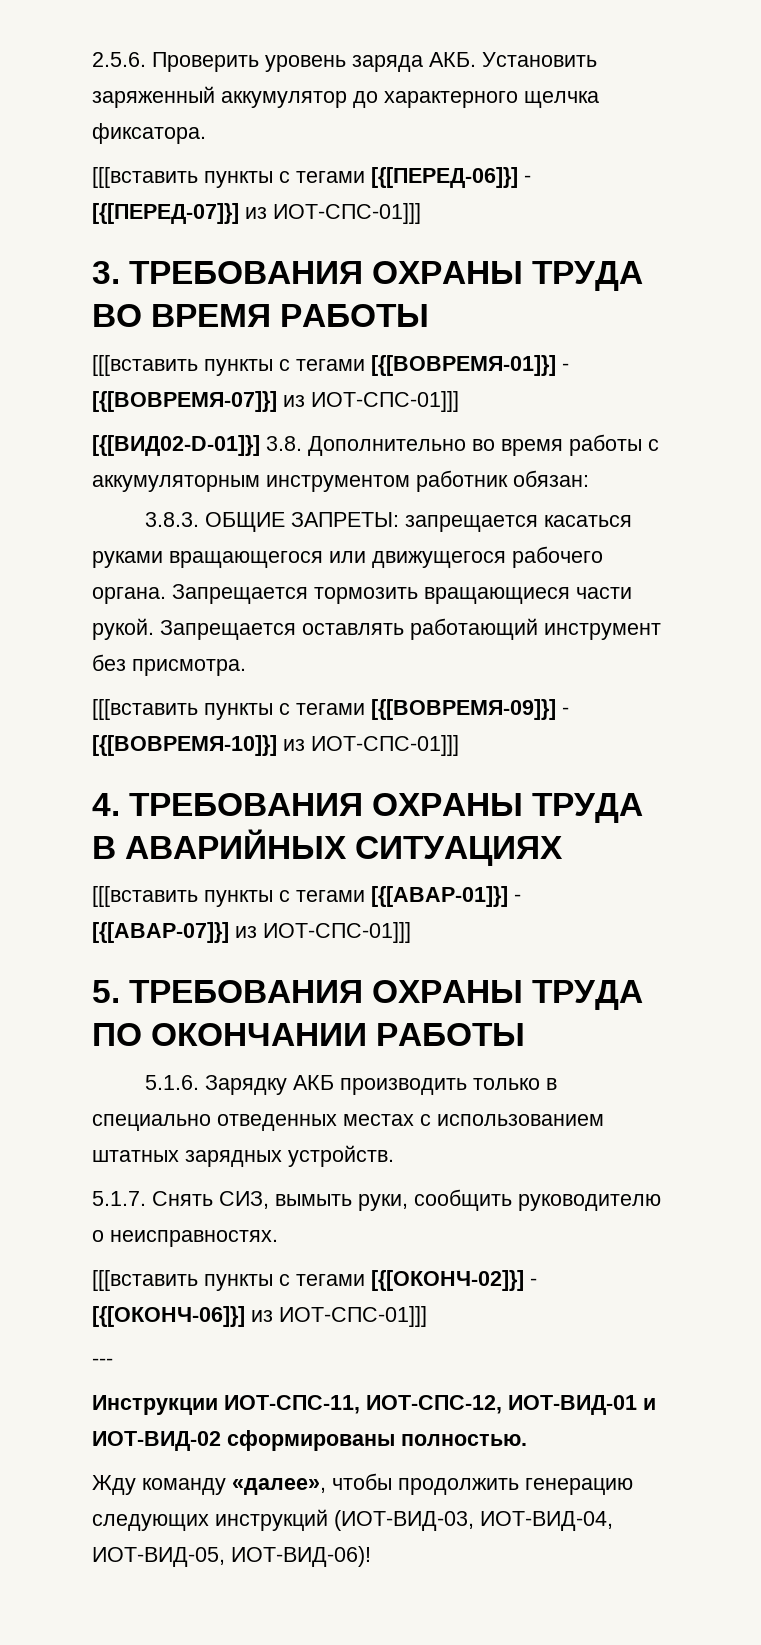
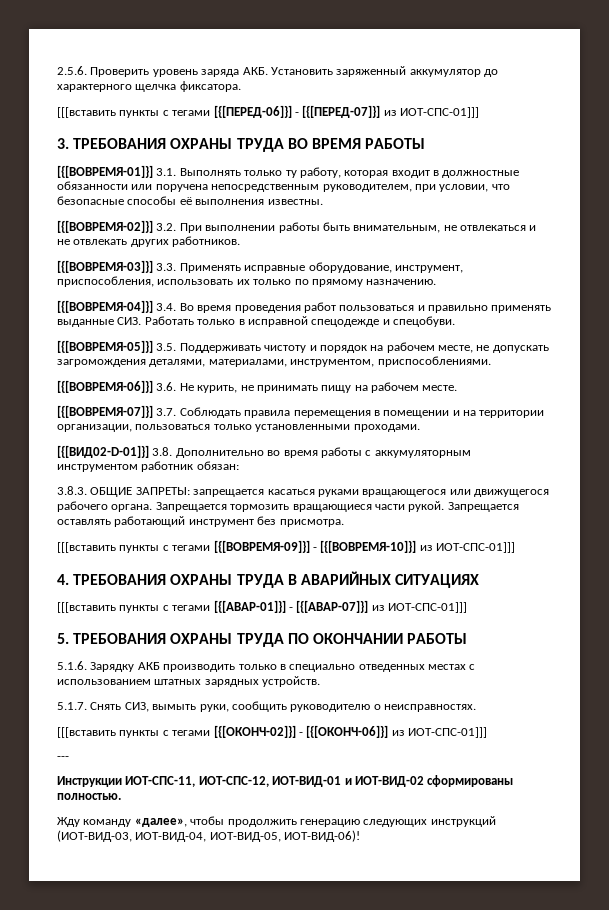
- [[[вставить пункты с тегами [{[ВОВРЕМЯ-01]}] - [{[ВОВРЕМЯ-07]}] из ИОТ-СПС-01]]]
+ [{[ВОВРЕМЯ-01]}] 3.1. Выполнять только ту работу, которая входит в должностные обязанности или поручена непосредственным руководителем, при условии, что безопасные способы её выполнения известны.
+ [{[ВОВРЕМЯ-02]}] 3.2. При выполнении работы быть внимательным, не отвлекаться и не отвлекать других работников.
+ [{[ВОВРЕМЯ-03]}] 3.3. Применять исправные оборудование, инструмент, приспособления, использовать их только по прямому назначению.
+ [{[ВОВРЕМЯ-04]}] 3.4. Во время проведения работ пользоваться и правильно применять выданные СИЗ. Работать только в исправной спецодежде и спецобуви.
+ [{[ВОВРЕМЯ-05]}] 3.5. Поддерживать чистоту и порядок на рабочем месте, не допускать загромождения деталями, материалами, инструментом, приспособлениями.
+ [{[ВОВРЕМЯ-06]}] 3.6. Не курить, не принимать пищу на рабочем месте.
+ [{[ВОВРЕМЯ-07]}] 3.7. Соблюдать правила перемещения в помещении и на территории организации, пользоваться только установленными проходами.

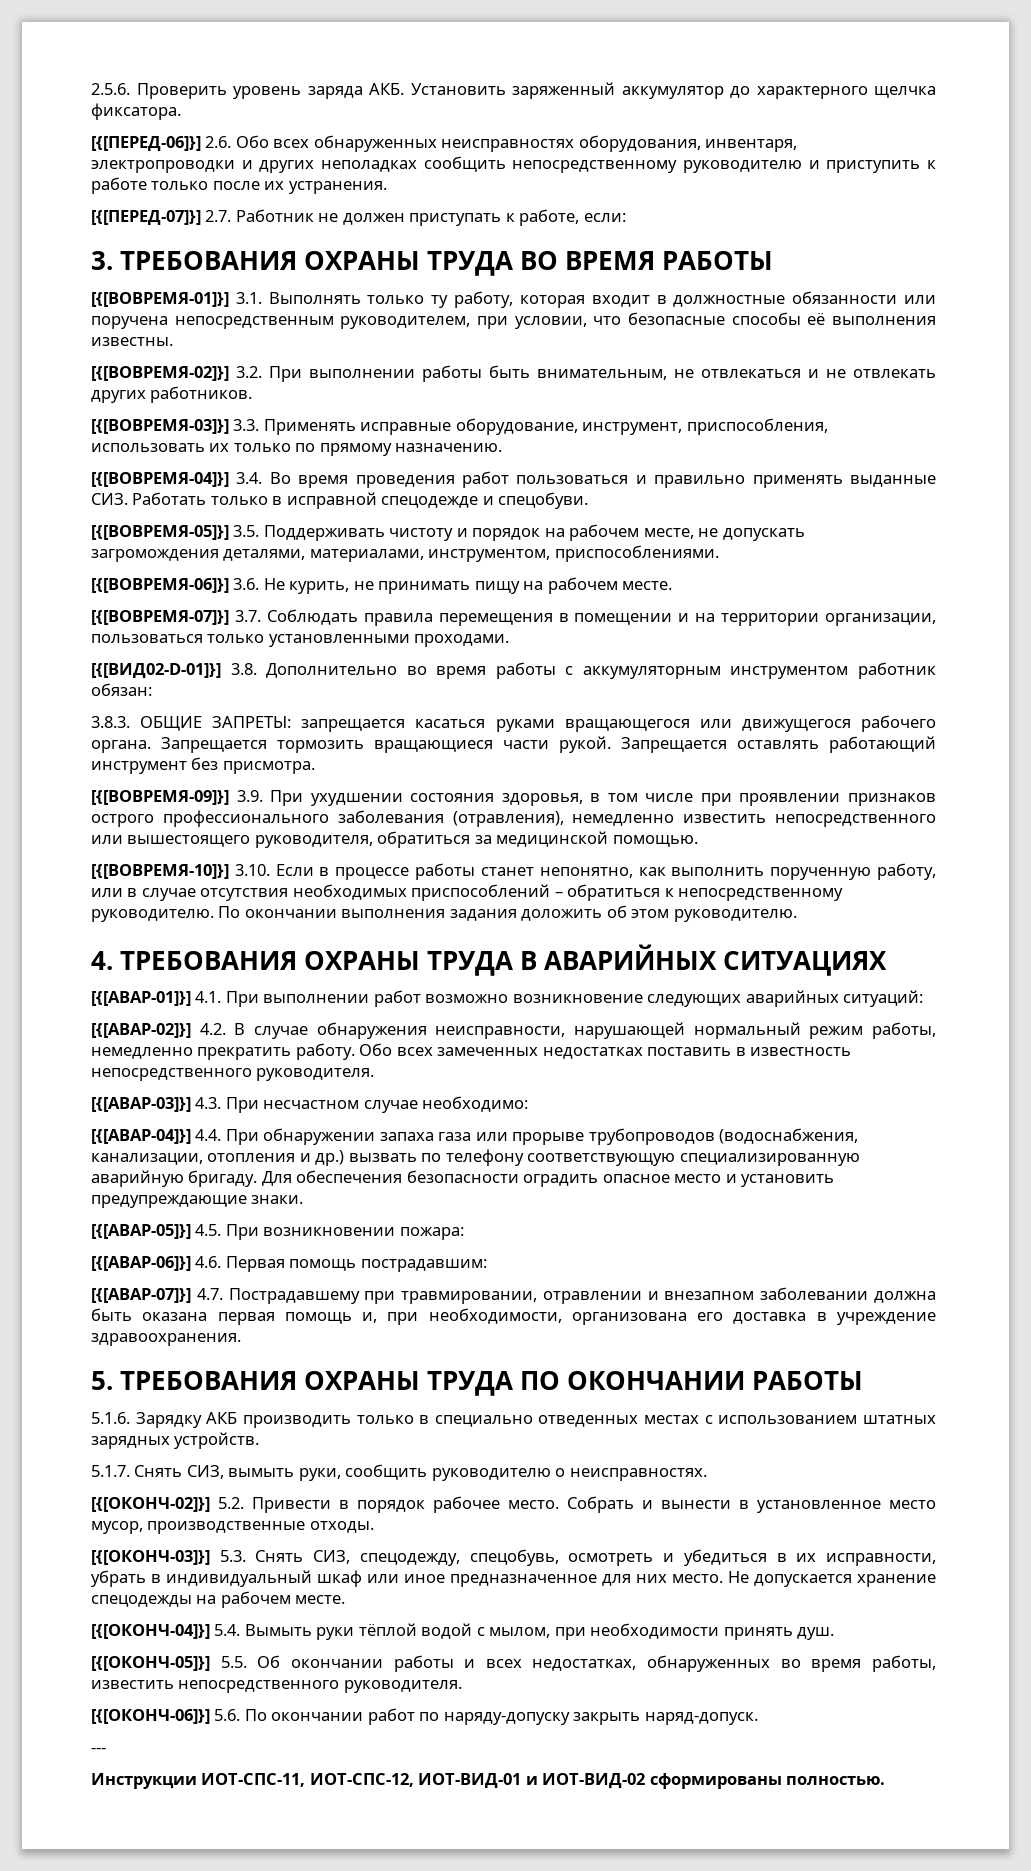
- [[[вставить пункты с тегами [{[ПЕРЕД-06]}] - [{[ПЕРЕД-07]}] из ИОТ-СПС-01]]]
+ [{[ПЕРЕД-06]}] 2.6. Обо всех обнаруженных неисправностях оборудования, инвентаря, электропроводки и других неполадках сообщить непосредственному руководителю и приступить к работе только после их устранения.
+ [{[ПЕРЕД-07]}] 2.7. Работник не должен приступать к работе, если:
- [[[вставить пункты с тегами [{[ВОВРЕМЯ-09]}] - [{[ВОВРЕМЯ-10]}] из ИОТ-СПС-01]]]
+ [{[ВОВРЕМЯ-09]}] 3.9. При ухудшении состояния здоровья, в том числе при проявлении признаков острого профессионального заболевания (отравления), немедленно известить непосредственного или вышестоящего руководителя, обратиться за медицинской помощью.
+ [{[ВОВРЕМЯ-10]}] 3.10. Если в процессе работы станет непонятно, как выполнить порученную работу, или в случае отсутствия необходимых приспособлений – обратиться к непосредственному руководителю. По окончании выполнения задания доложить об этом руководителю.
- [[[вставить пункты с тегами [{[АВАР-01]}] - [{[АВАР-07]}] из ИОТ-СПС-01]]]
+ [{[АВАР-01]}] 4.1. При выполнении работ возможно возникновение следующих аварийных ситуаций:
+ [{[АВАР-02]}] 4.2. В случае обнаружения неисправности, нарушающей нормальный режим работы, немедленно прекратить работу. Обо всех замеченных недостатках поставить в известность непосредственного руководителя.
+ [{[АВАР-03]}] 4.3. При несчастном случае необходимо:
+ [{[АВАР-04]}] 4.4. При обнаружении запаха газа или прорыве трубопроводов (водоснабжения, канализации, отопления и др.) вызвать по телефону соответствующую специализированную аварийную бригаду. Для обеспечения безопасности оградить опасное место и установить предупреждающие знаки.
+ [{[АВАР-05]}] 4.5. При возникновении пожара:
+ [{[АВАР-06]}] 4.6. Первая помощь пострадавшим:
+ [{[АВАР-07]}] 4.7. Пострадавшему при травмировании, отравлении и внезапном заболевании должна быть оказана первая помощь и, при необходимости, организована его доставка в учреждение здравоохранения.
- [[[вставить пункты с тегами [{[ОКОНЧ-02]}] - [{[ОКОНЧ-06]}] из ИОТ-СПС-01]]]
+ [{[ОКОНЧ-02]}] 5.2. Привести в порядок рабочее место. Собрать и вынести в установленное место мусор, производственные отходы.
+ [{[ОКОНЧ-03]}] 5.3. Снять СИЗ, спецодежду, спецобувь, осмотреть и убедиться в их исправности, убрать в индивидуальный шкаф или иное предназначенное для них место. Не допускается хранение спецодежды на рабочем месте.
+ [{[ОКОНЧ-04]}] 5.4. Вымыть руки тёплой водой с мылом, при необходимости принять душ.
+ [{[ОКОНЧ-05]}] 5.5. Об окончании работы и всех недостатках, обнаруженных во время работы, известить непосредственного руководителя.
+ [{[ОКОНЧ-06]}] 5.6. По окончании работ по наряду-допуску закрыть наряд-допуск.
- Жду команду «далее», чтобы продолжить генерацию следующих инструкций (ИОТ-ВИД-03, ИОТ-ВИД-04, ИОТ-ВИД-05, ИОТ-ВИД-06)!

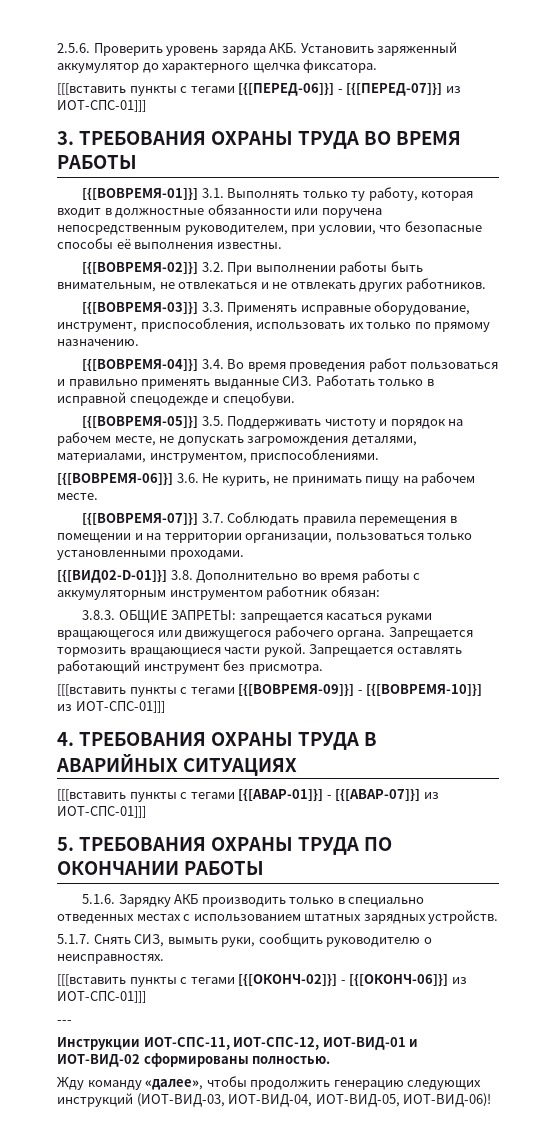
- [{[ПЕРЕД-06]}] 2.6. Обо всех обнаруженных неисправностях оборудования, инвентаря, электропроводки и других неполадках сообщить непосредственному руководителю и приступить к работе только после их устранения.
- [{[ПЕРЕД-07]}] 2.7. Работник не должен приступать к работе, если:
+ [[[вставить пункты с тегами [{[ПЕРЕД-06]}] - [{[ПЕРЕД-07]}] из ИОТ-СПС-01]]]
- [{[ВОВРЕМЯ-09]}] 3.9. При ухудшении состояния здоровья, в том числе при проявлении признаков острого профессионального заболевания (отравления), немедленно известить непосредственного или вышестоящего руководителя, обратиться за медицинской помощью.
- [{[ВОВРЕМЯ-10]}] 3.10. Если в процессе работы станет непонятно, как выполнить порученную работу, или в случае отсутствия необходимых приспособлений – обратиться к непосредственному руководителю. По окончании выполнения задания доложить об этом руководителю.
+ [[[вставить пункты с тегами [{[ВОВРЕМЯ-09]}] - [{[ВОВРЕМЯ-10]}] из ИОТ-СПС-01]]]
- [{[АВАР-01]}] 4.1. При выполнении работ возможно возникновение следующих аварийных ситуаций:
- [{[АВАР-02]}] 4.2. В случае обнаружения неисправности, нарушающей нормальный режим работы, немедленно прекратить работу. Обо всех замеченных недостатках поставить в известность непосредственного руководителя.
- [{[АВАР-03]}] 4.3. При несчастном случае необходимо:
- [{[АВАР-04]}] 4.4. При обнаружении запаха газа или прорыве трубопроводов (водоснабжения, канализации, отопления и др.) вызвать по телефону соответствующую специализированную аварийную бригаду. Для обеспечения безопасности оградить опасное место и установить предупреждающие знаки.
- [{[АВАР-05]}] 4.5. При возникновении пожара:
- [{[АВАР-06]}] 4.6. Первая помощь пострадавшим:
- [{[АВАР-07]}] 4.7. Пострадавшему при травмировании, отравлении и внезапном заболевании должна быть оказана первая помощь и, при необходимости, организована его доставка в учреждение здравоохранения.
+ [[[вставить пункты с тегами [{[АВАР-01]}] - [{[АВАР-07]}] из ИОТ-СПС-01]]]
- [{[ОКОНЧ-02]}] 5.2. Привести в порядок рабочее место. Собрать и вынести в установленное место мусор, производственные отходы.
- [{[ОКОНЧ-03]}] 5.3. Снять СИЗ, спецодежду, спецобувь, осмотреть и убедиться в их исправности, убрать в индивидуальный шкаф или иное предназначенное для них место. Не допускается хранение спецодежды на рабочем месте.
- [{[ОКОНЧ-04]}] 5.4. Вымыть руки тёплой водой с мылом, при необходимости принять душ.
- [{[ОКОНЧ-05]}] 5.5. Об окончании работы и всех недостатках, обнаруженных во время работы, известить непосредственного руководителя.
- [{[ОКОНЧ-06]}] 5.6. По окончании работ по наряду-допуску закрыть наряд-допуск.
+ [[[вставить пункты с тегами [{[ОКОНЧ-02]}] - [{[ОКОНЧ-06]}] из ИОТ-СПС-01]]]
+ Жду команду «далее», чтобы продолжить генерацию следующих инструкций (ИОТ-ВИД-03, ИОТ-ВИД-04, ИОТ-ВИД-05, ИОТ-ВИД-06)!

